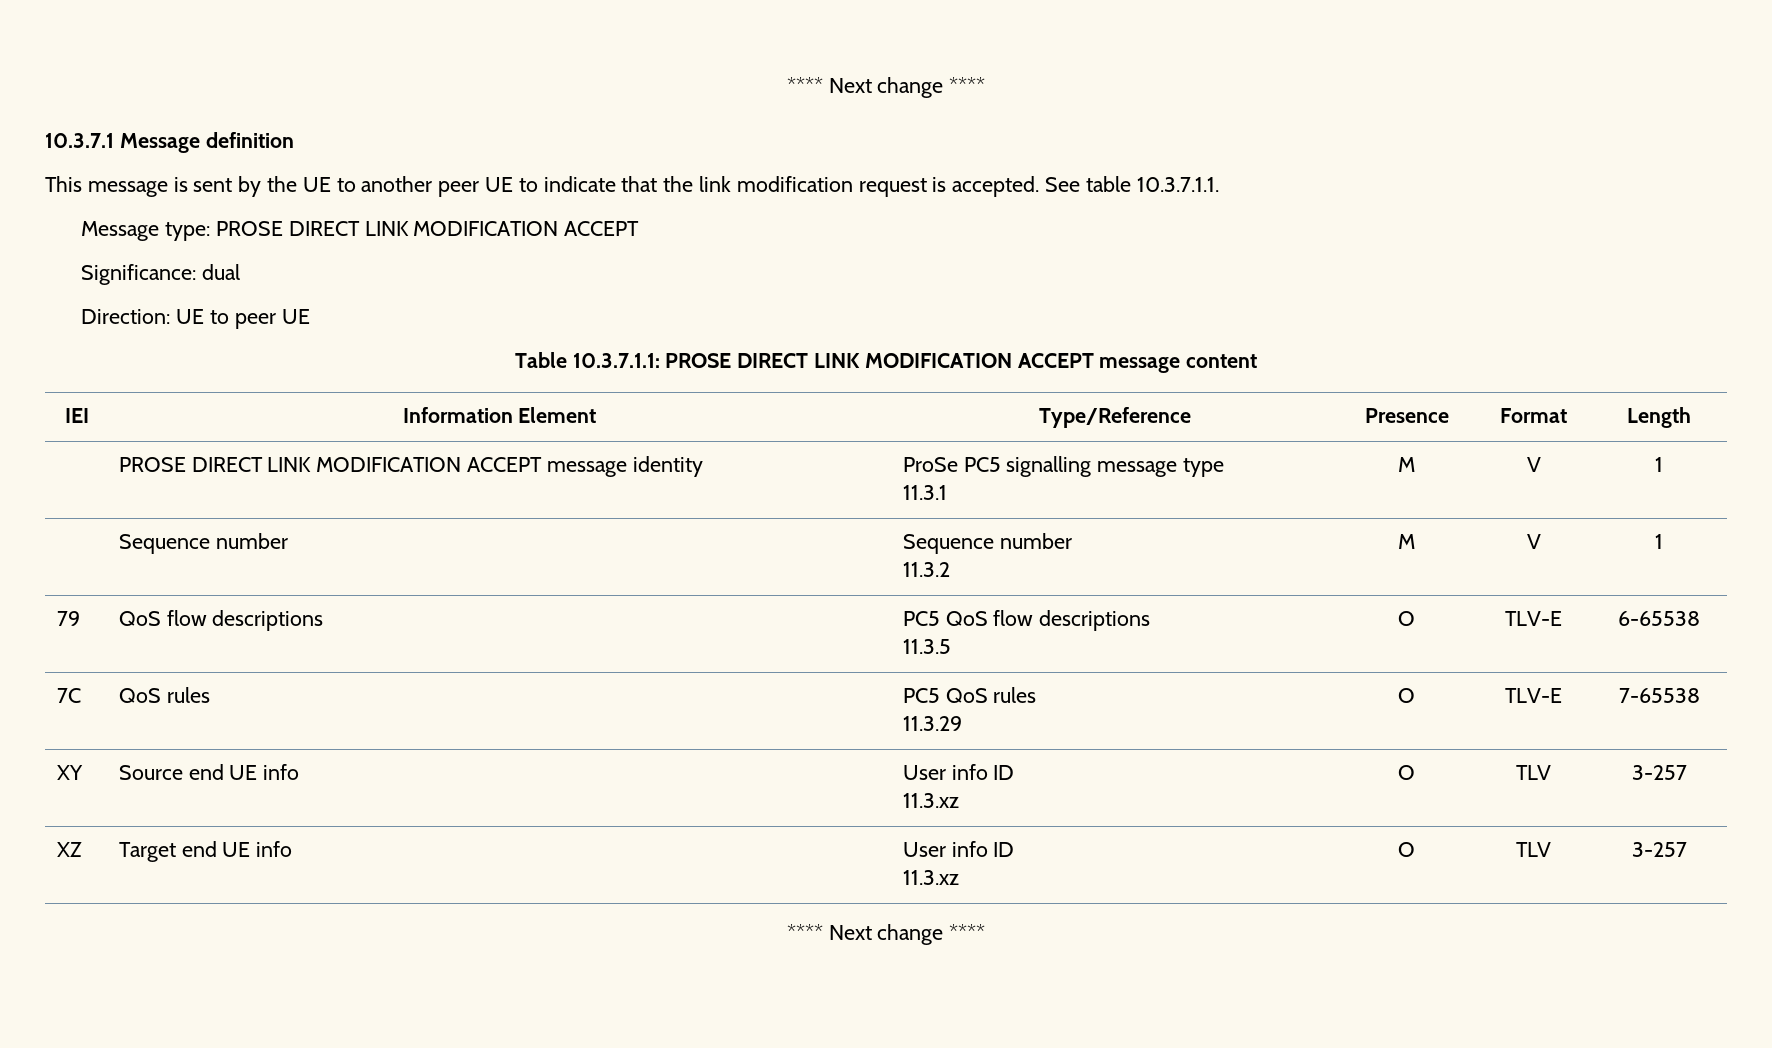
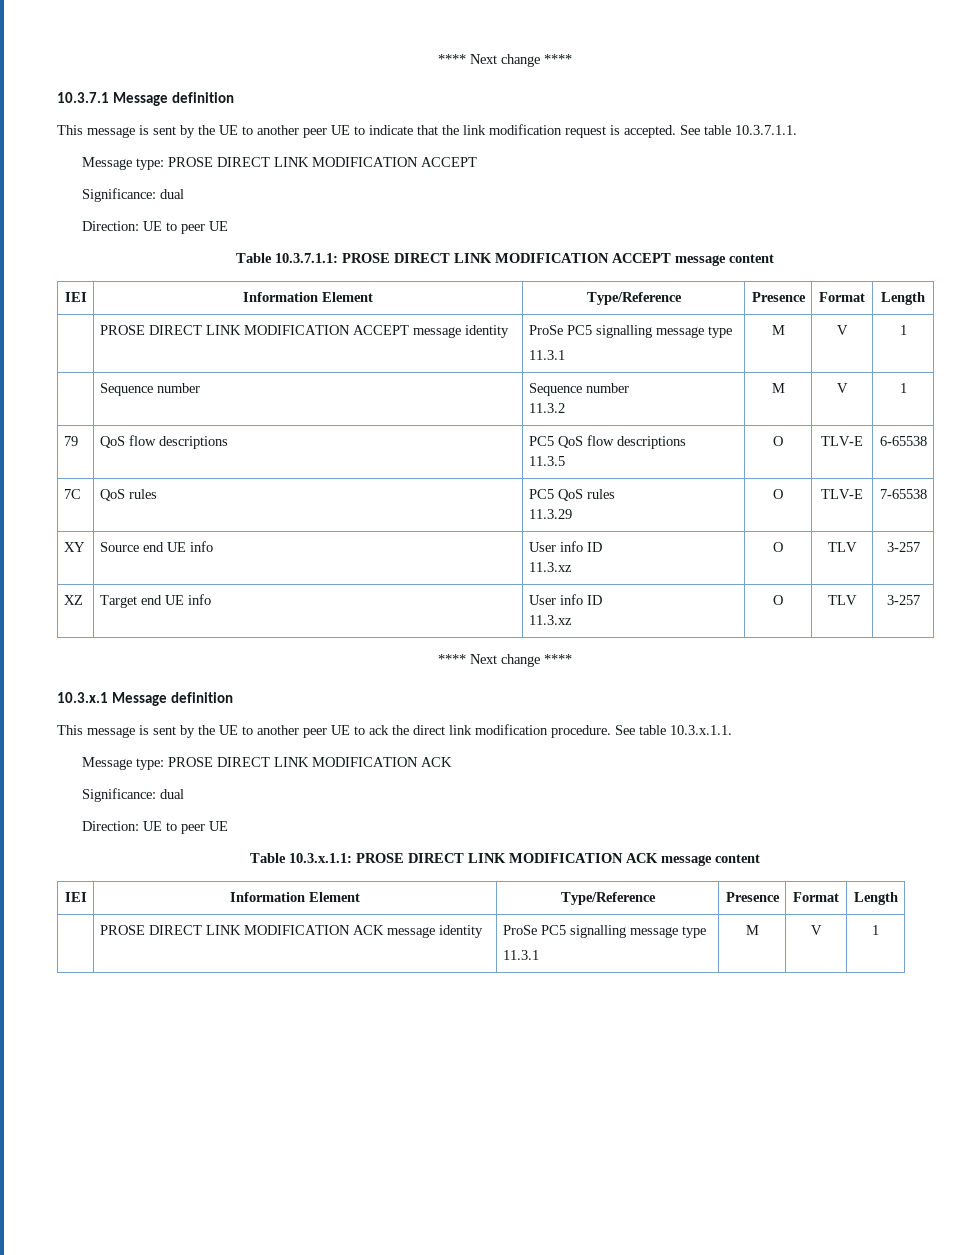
+ 10.3.x.1 Message definition
+ This message is sent by the UE to another peer UE to ack the direct link modification procedure. See table 10.3.x.1.1.
+ Message type: PROSE DIRECT LINK MODIFICATION ACK
+ Significance: dual
+ Direction: UE to peer UE
+ Table 10.3.x.1.1: PROSE DIRECT LINK MODIFICATION ACK message content
+ IEI | Information Element | Type/Reference | Presence | Format | Length
+ | PROSE DIRECT LINK MODIFICATION ACK message identity | ProSe PC5 signalling message type
+ 11.3.1 | M | V | 1

